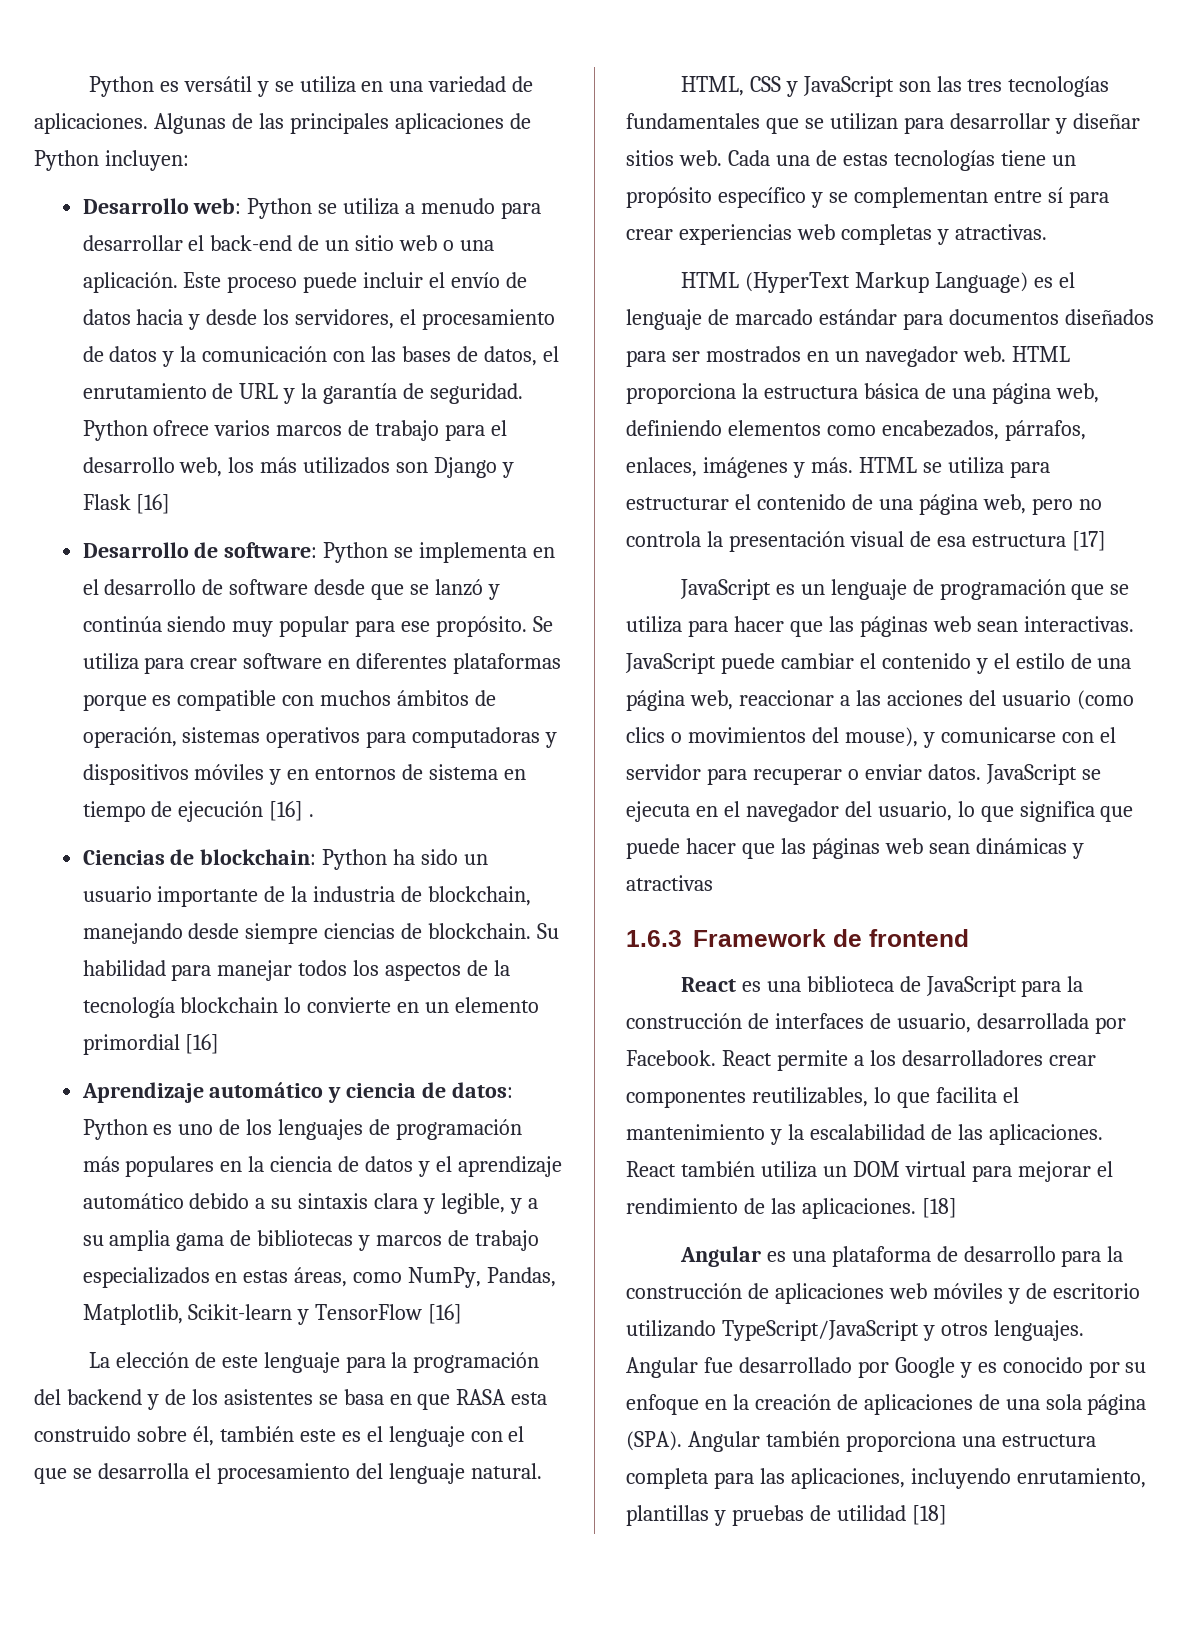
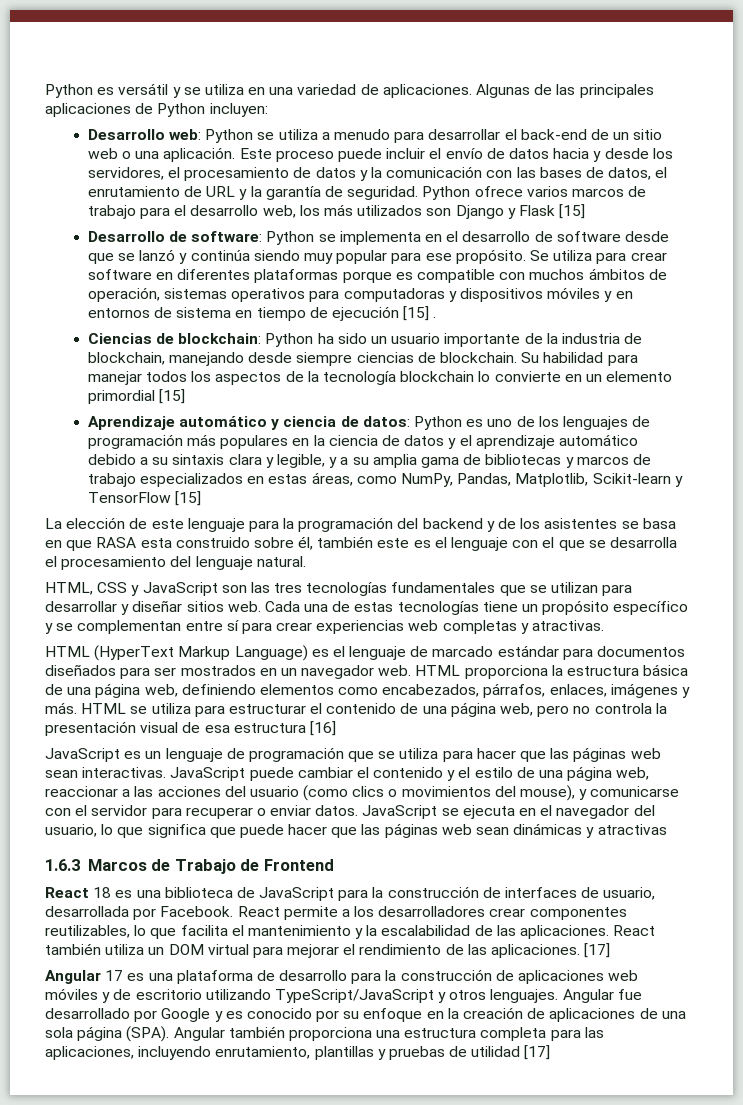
- Python ofrece varios marcos de trabajo para el desarrollo web, los más utilizados son Django y Flask [16]
+ Python ofrece varios marcos de trabajo para el desarrollo web, los más utilizados son Django y Flask [15]
- Se utiliza para crear software en diferentes plataformas porque es compatible con muchos ámbitos de operación, sistemas operativos para computadoras y dispositivos móviles y en entornos de sistema en tiempo de ejecución [16] .
+ Se utiliza para crear software en diferentes plataformas porque es compatible con muchos ámbitos de operación, sistemas operativos para computadoras y dispositivos móviles y en entornos de sistema en tiempo de ejecución [15] .
- Su habilidad para manejar todos los aspectos de la tecnología blockchain lo convierte en un elemento primordial [16]
+ Su habilidad para manejar todos los aspectos de la tecnología blockchain lo convierte en un elemento primordial [15]
- Aprendizaje automático y ciencia de datos: Python es uno de los lenguajes de programación más populares en la ciencia de datos y el aprendizaje automático debido a su sintaxis clara y legible, y a su amplia gama de bibliotecas y marcos de trabajo especializados en estas áreas, como NumPy, Pandas, Matplotlib, Scikit-learn y TensorFlow [16]
+ Aprendizaje automático y ciencia de datos: Python es uno de los lenguajes de programación más populares en la ciencia de datos y el aprendizaje automático debido a su sintaxis clara y legible, y a su amplia gama de bibliotecas y marcos de trabajo especializados en estas áreas, como NumPy, Pandas, Matplotlib, Scikit-learn y TensorFlow [15]
- HTML se utiliza para estructurar el contenido de una página web, pero no controla la presentación visual de esa estructura [17]
+ HTML se utiliza para estructurar el contenido de una página web, pero no controla la presentación visual de esa estructura [16]
- 1.6.3 Framework de frontend
- React es una biblioteca de JavaScript para la construcción de interfaces de usuario, desarrollada por Facebook.
+ 1.6.3 Marcos de Trabajo de Frontend
+ React 18 es una biblioteca de JavaScript para la construcción de interfaces de usuario, desarrollada por Facebook.
- React también utiliza un DOM virtual para mejorar el rendimiento de las aplicaciones. [18]
- Angular es una plataforma de desarrollo para la construcción de aplicaciones web móviles y de escritorio utilizando TypeScript/JavaScript y otros lenguajes.
+ React también utiliza un DOM virtual para mejorar el rendimiento de las aplicaciones. [17]
+ Angular 17 es una plataforma de desarrollo para la construcción de aplicaciones web móviles y de escritorio utilizando TypeScript/JavaScript y otros lenguajes.
- Angular también proporciona una estructura completa para las aplicaciones, incluyendo enrutamiento, plantillas y pruebas de utilidad [18]
+ Angular también proporciona una estructura completa para las aplicaciones, incluyendo enrutamiento, plantillas y pruebas de utilidad [17]

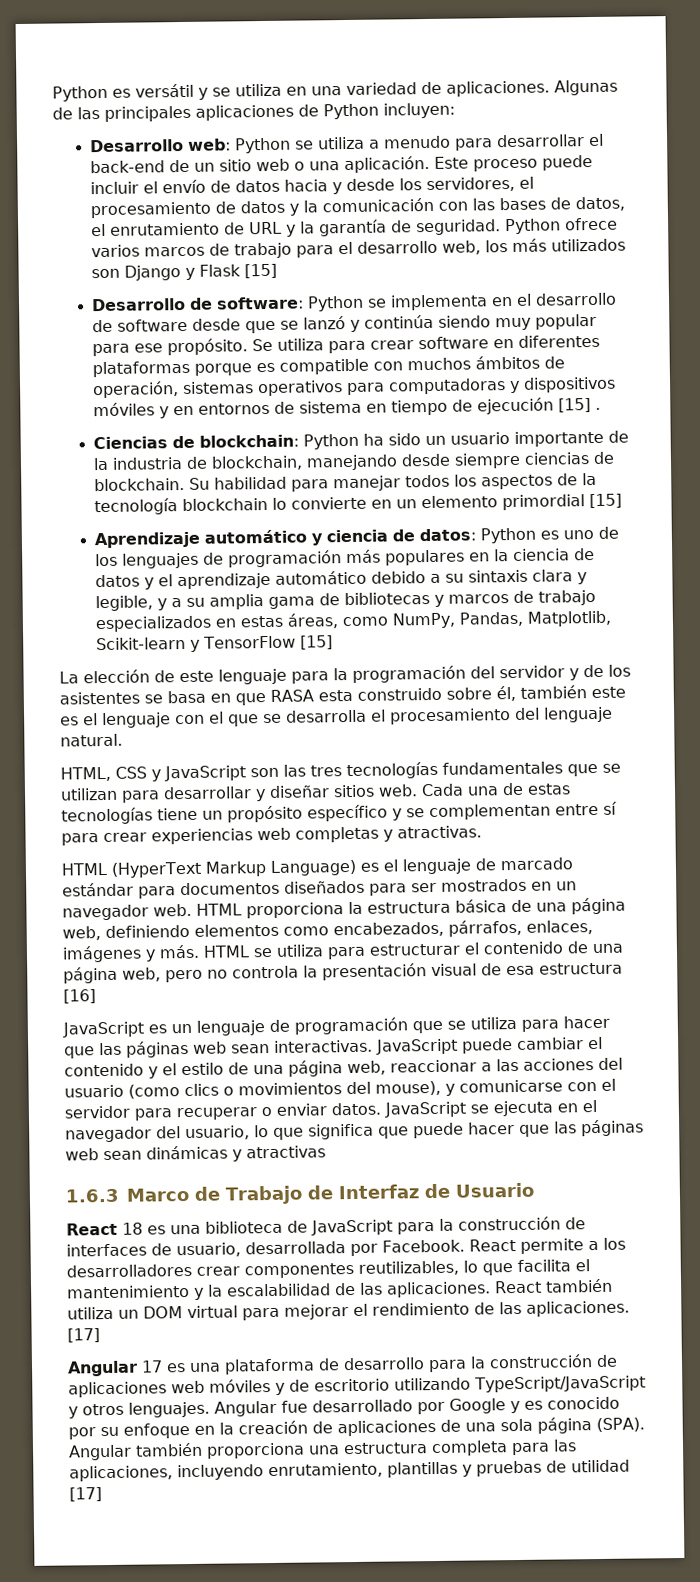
- La elección de este lenguaje para la programación del backend y de los asistentes se basa en que RASA esta construido sobre él, también este es el lenguaje con el que se desarrolla el procesamiento del lenguaje natural.
+ La elección de este lenguaje para la programación del servidor y de los asistentes se basa en que RASA esta construido sobre él, también este es el lenguaje con el que se desarrolla el procesamiento del lenguaje natural.
- 1.6.3 Marcos de Trabajo de Frontend
+ 1.6.3 Marco de Trabajo de Interfaz de Usuario

